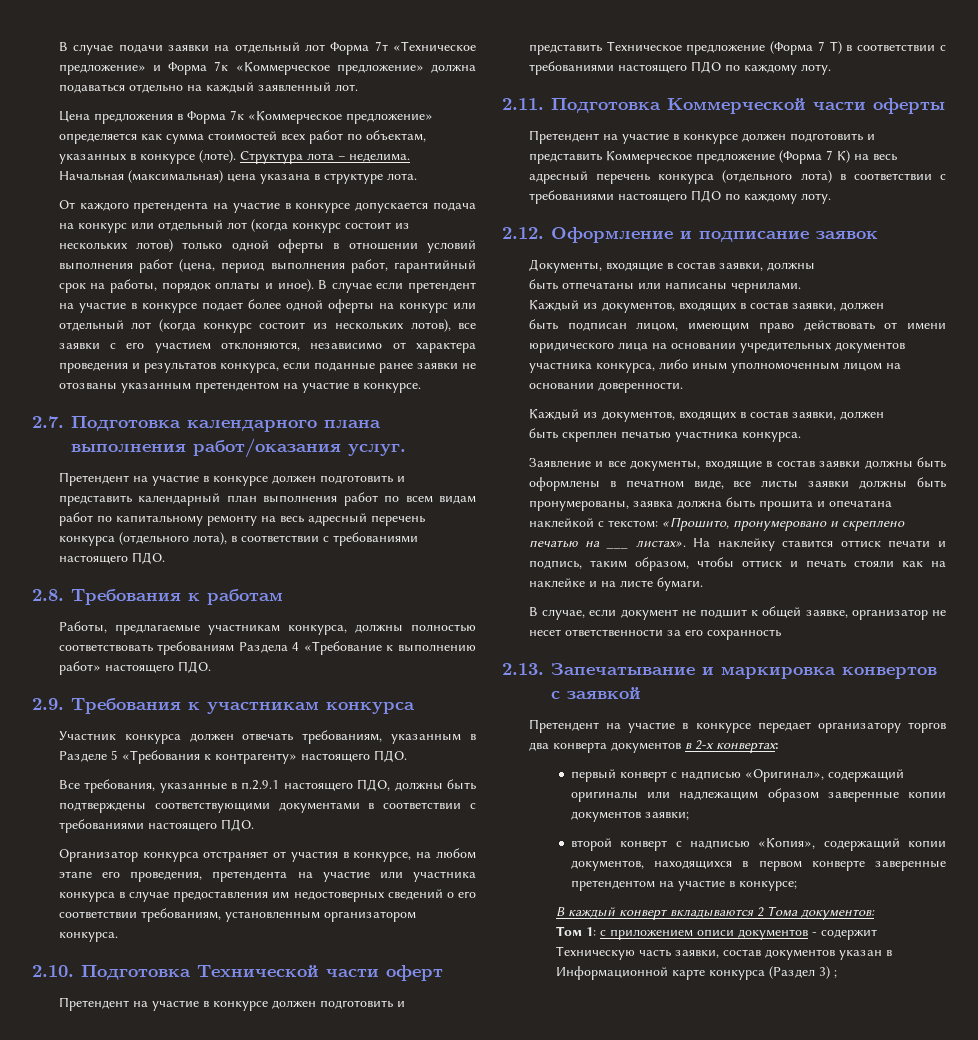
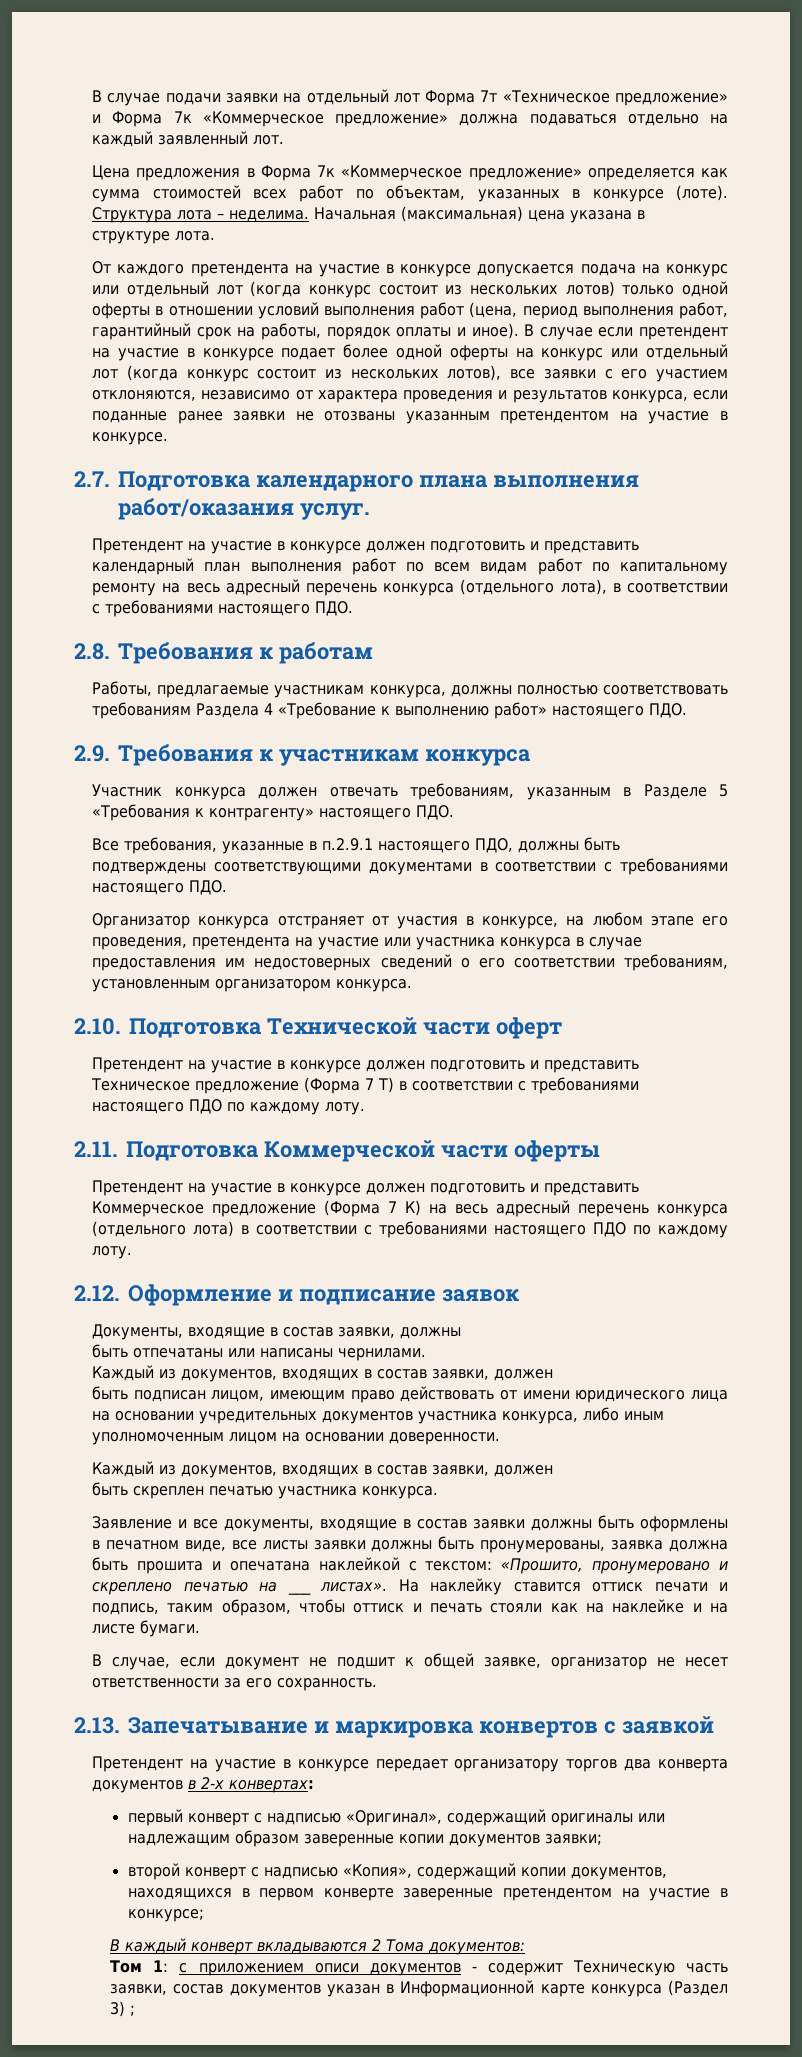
- В случае, если документ не подшит к общей заявке, организатор не несет ответственности за его сохранность
+ В случае, если документ не подшит к общей заявке, организатор не несет ответственности за его сохранность.

